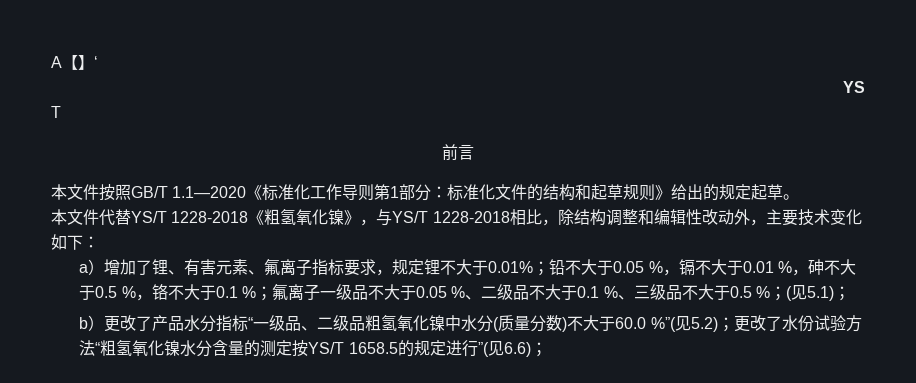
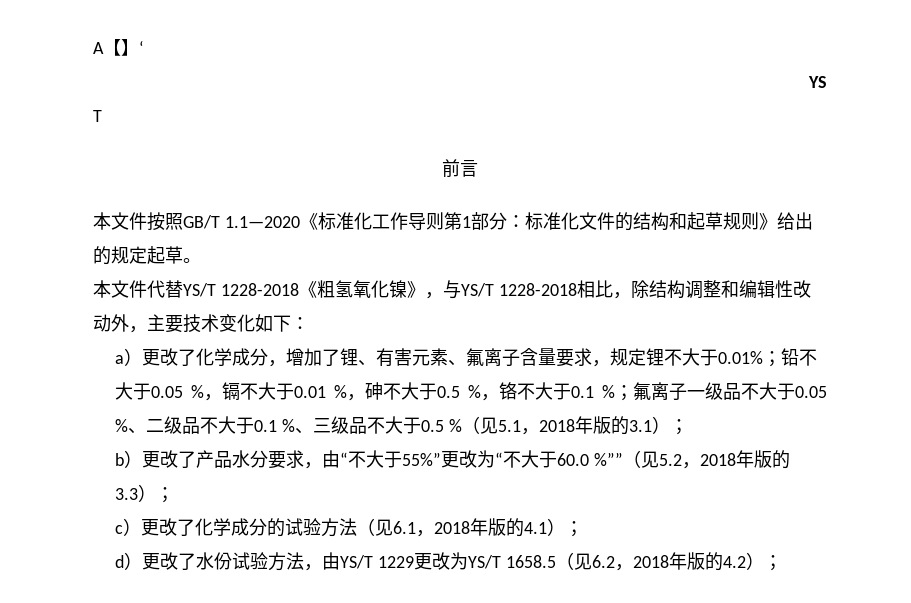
- a）增加了锂、有害元素、氟离子指标要求，规定锂不大于0.01%；铅不大于0.05 %，镉不大于0.01 %，砷不大于0.5 %，铬不大于0.1 %；氟离子一级品不大于0.05 %、二级品不大于0.1 %、三级品不大于0.5 %；(见5.1)；
+ a）更改了化学成分，增加了锂、有害元素、氟离子含量要求，规定锂不大于0.01%；铅不大于0.05 %，镉不大于0.01 %，砷不大于0.5 %，铬不大于0.1 %；氟离子一级品不大于0.05 %、二级品不大于0.1 %、三级品不大于0.5 %（见5.1，2018年版的3.1）；
- b）更改了产品水分指标“一级品、二级品粗氢氧化镍中水分(质量分数)不大于60.0 %”(见5.2)；更改了水份试验方法“粗氢氧化镍水分含量的测定按YS/T 1658.5的规定进行”(见6.6)；
+ b）更改了产品水分要求，由“不大于55%”更改为“不大于60.0 %””（见5.2，2018年版的3.3）；
+ c）更改了化学成分的试验方法（见6.1，2018年版的4.1）；
+ d）更改了水份试验方法，由YS/T 1229更改为YS/T 1658.5（见6.2，2018年版的4.2）；

